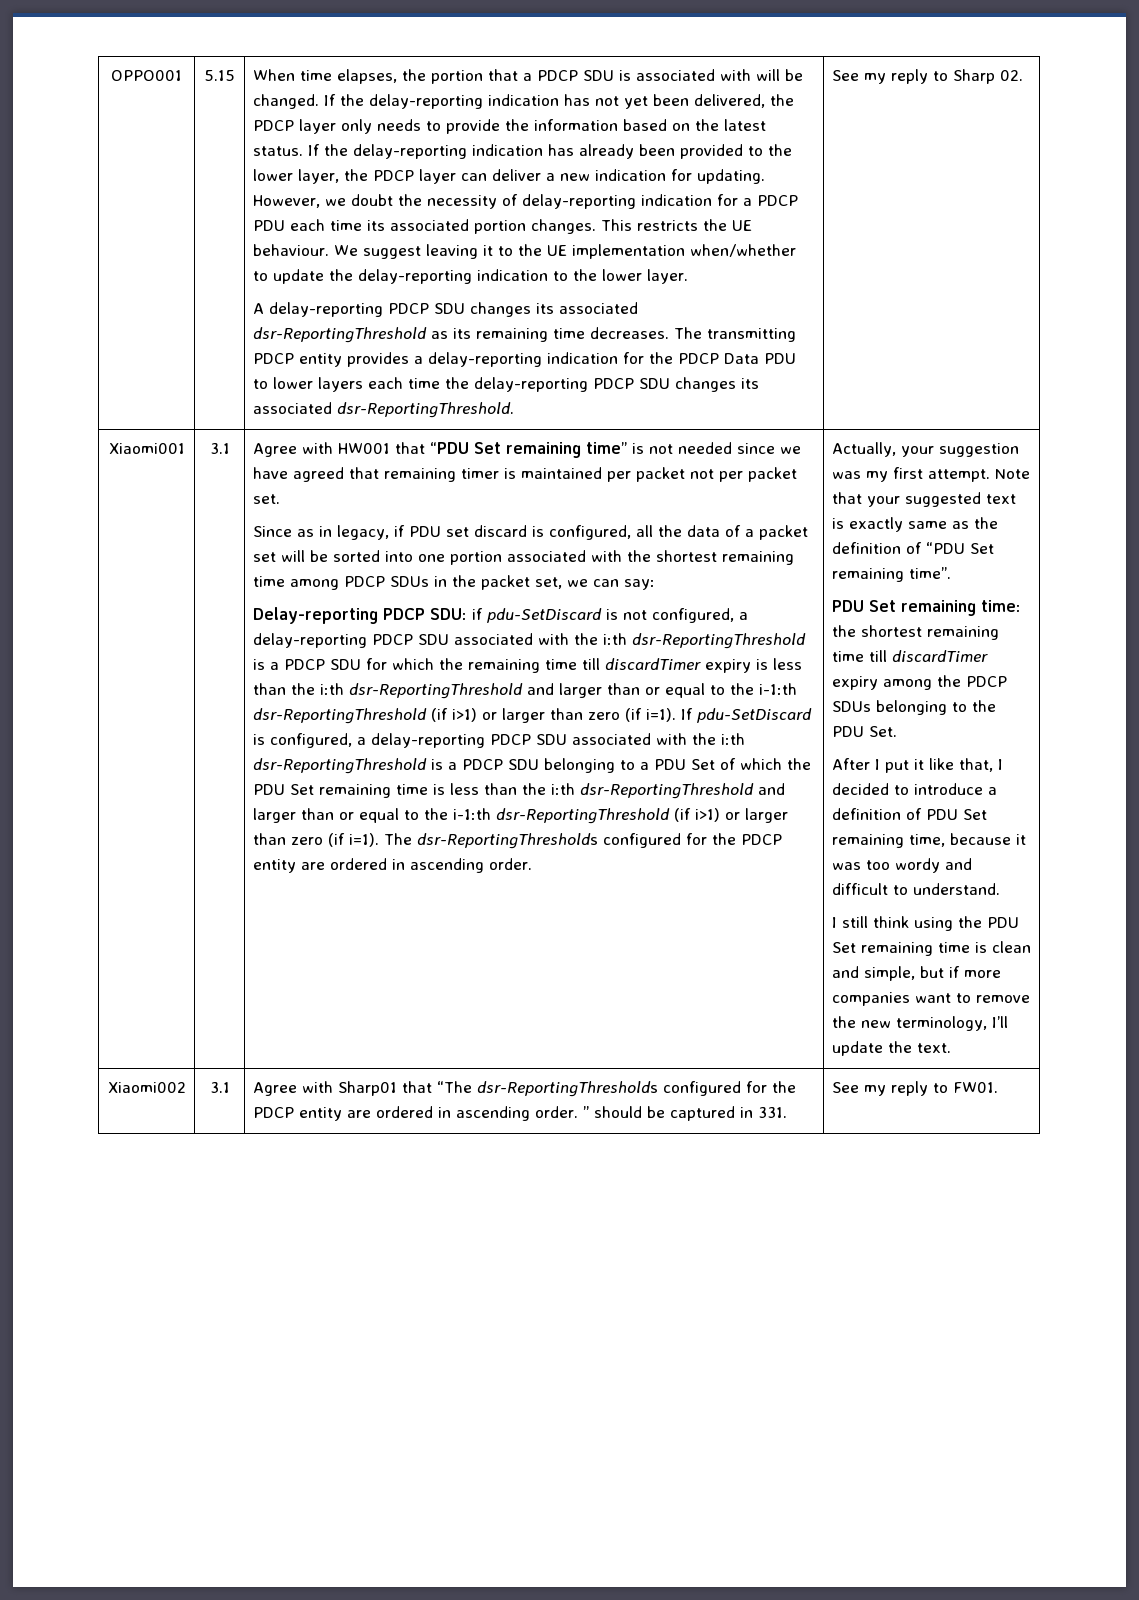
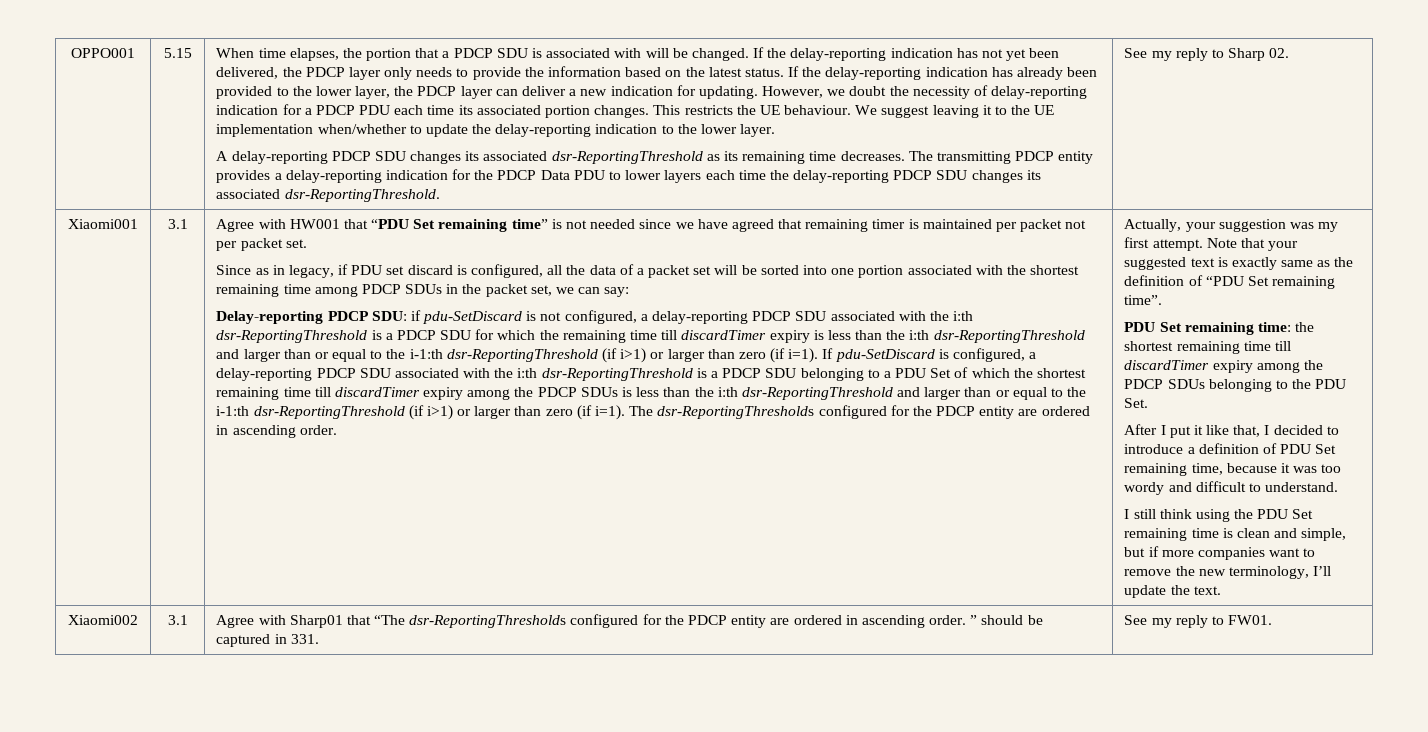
- If pdu-SetDiscard is configured, a delay-reporting PDCP SDU associated with the i:th dsr-ReportingThreshold is a PDCP SDU belonging to a PDU Set of which the PDU Set remaining time is less than the i:th dsr-ReportingThreshold and larger than or equal to the i-1:th dsr-ReportingThreshold (if i>1) or larger than zero (if i=1).
+ If pdu-SetDiscard is configured, a delay-reporting PDCP SDU associated with the i:th dsr-ReportingThreshold is a PDCP SDU belonging to a PDU Set of which the shortest remaining time till discardTimer expiry among the PDCP SDUs is less than the i:th dsr-ReportingThreshold and larger than or equal to the i-1:th dsr-ReportingThreshold (if i>1) or larger than zero (if i=1).

